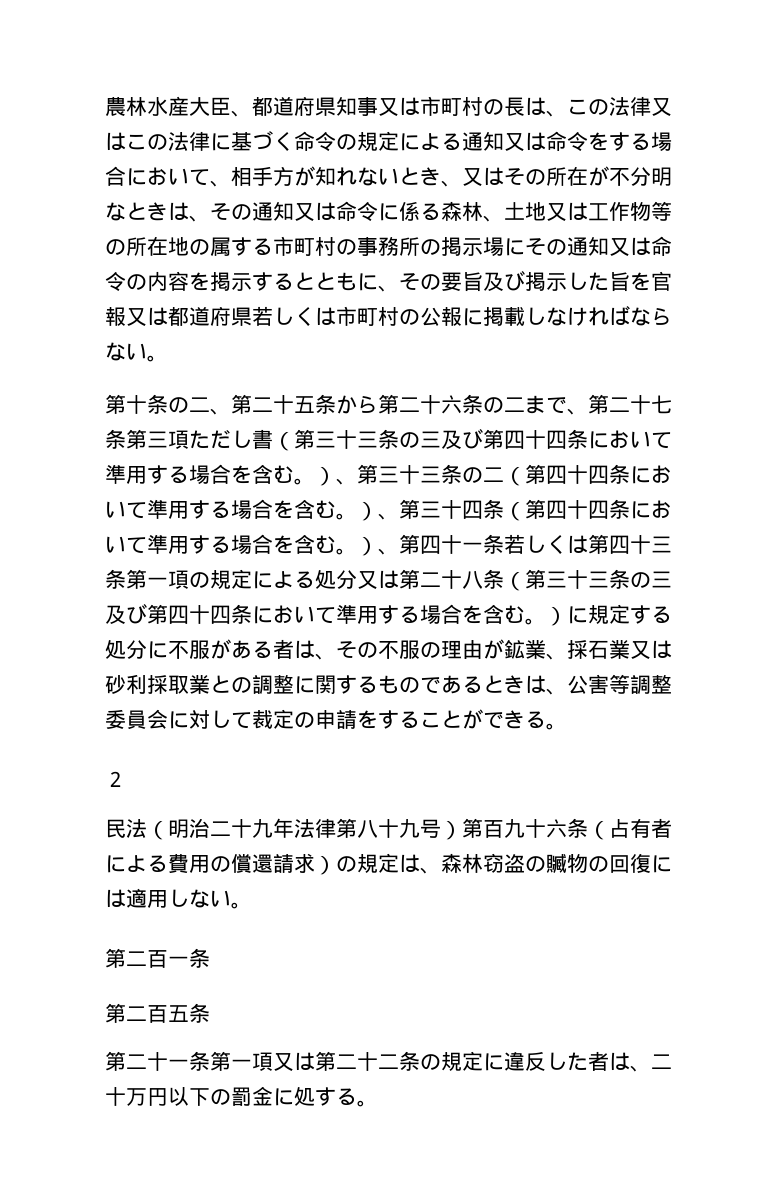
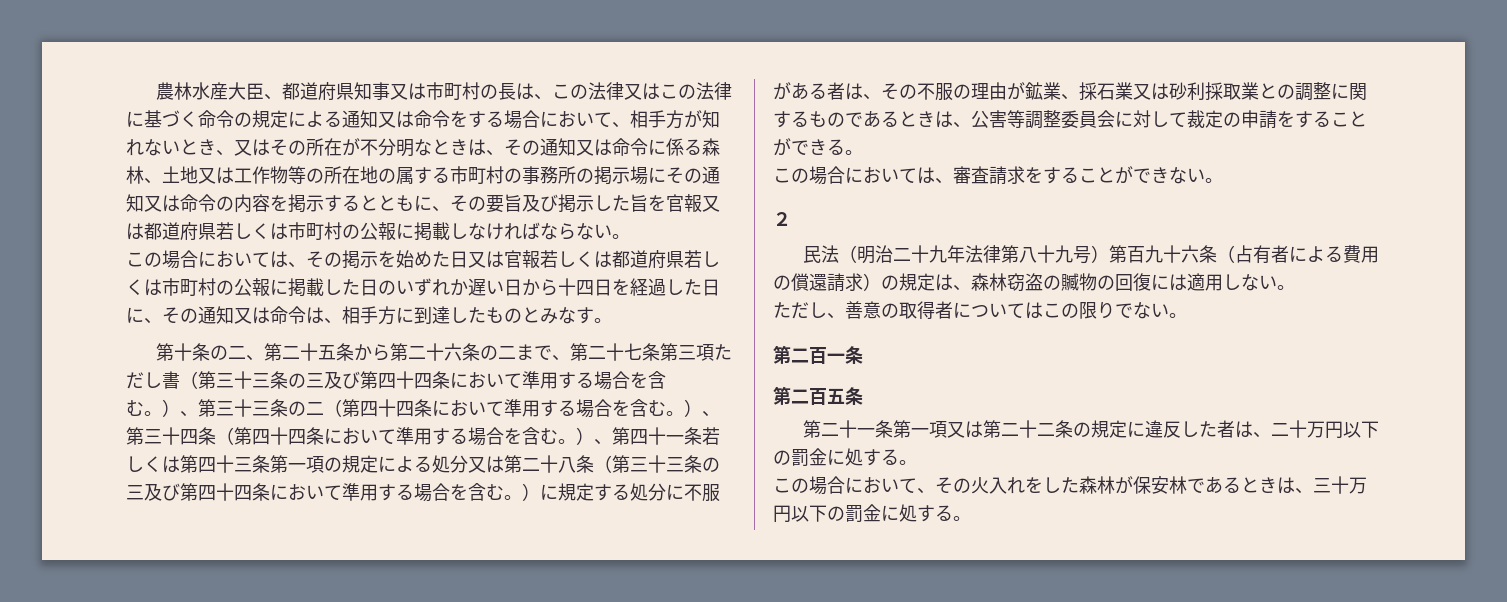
+ この場合においては、その掲示を始めた日又は官報若しくは都道府県若しくは市町村の公報に掲載した日のいずれか遅い日から十四日を経過した日に、その通知又は命令は、相手方に到達したものとみなす。
+ この場合においては、審査請求をすることができない。
+ ただし、善意の取得者についてはこの限りでない。
+ この場合において、その火入れをした森林が保安林であるときは、三十万円以下の罰金に処する。

